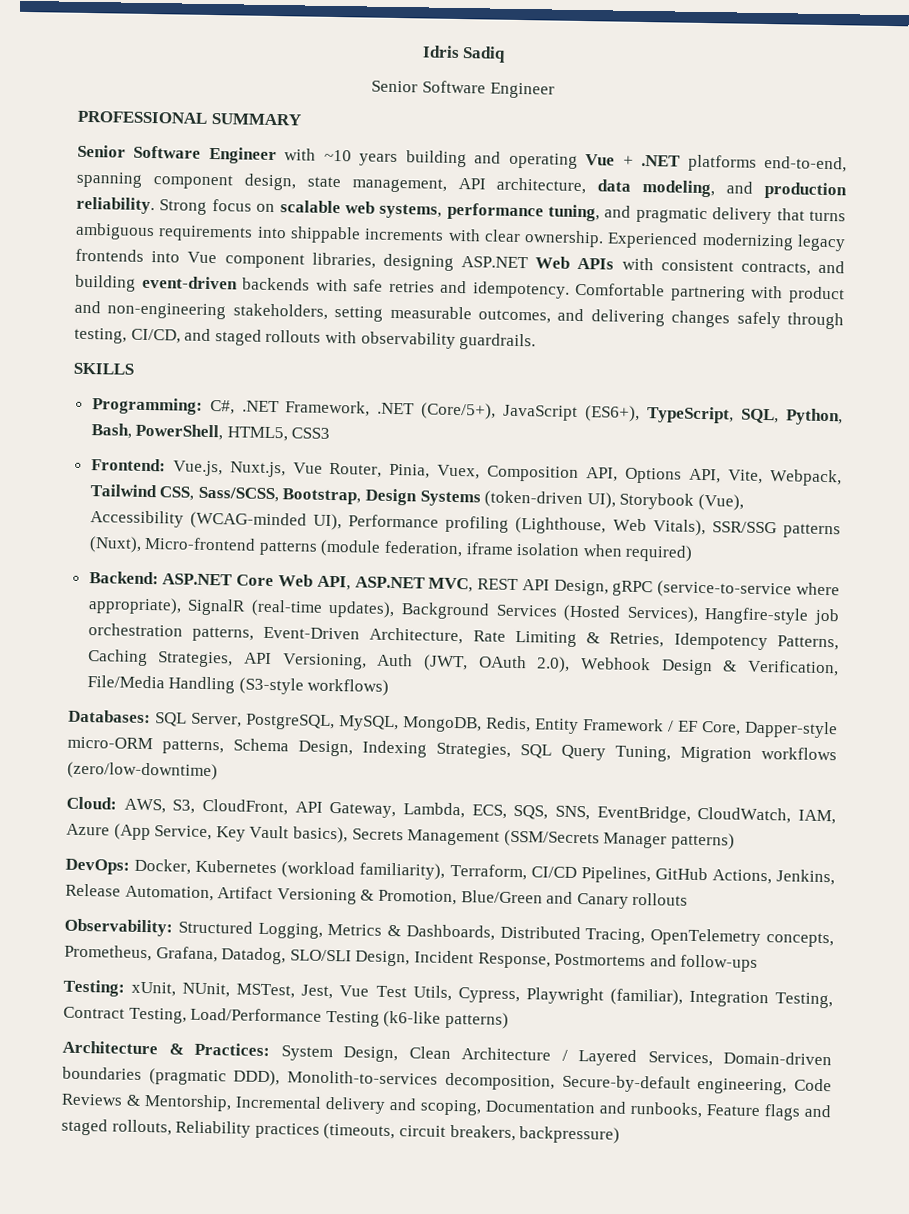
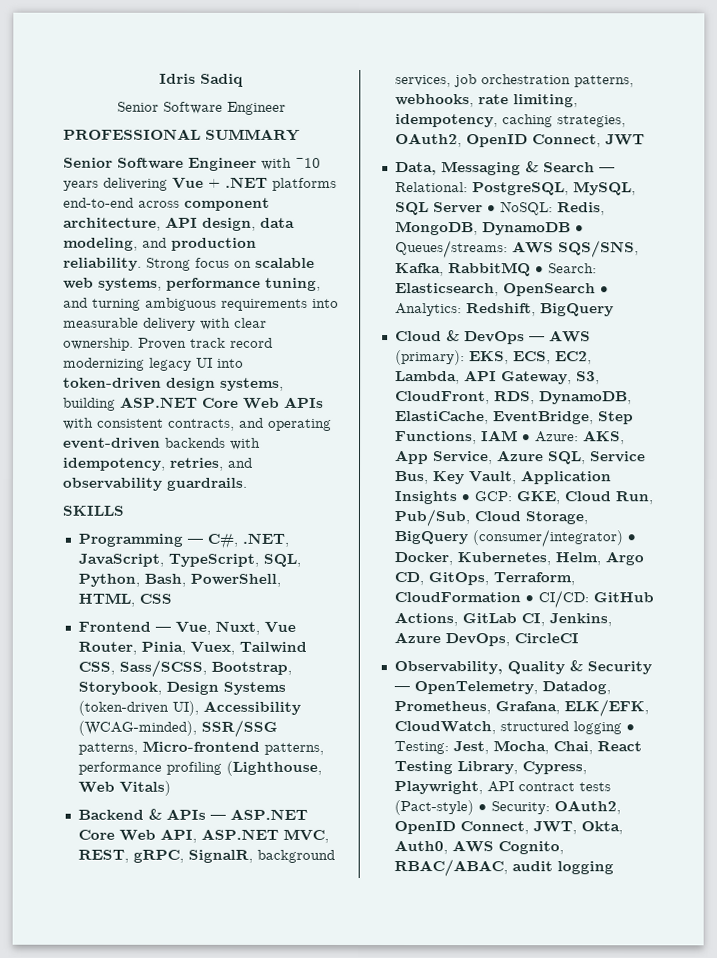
- Senior Software Engineer with ~10 years building and operating Vue + .NET platforms end-to-end, spanning component design, state management, API architecture, data modeling, and production reliability.
+ Senior Software Engineer with ~10 years delivering Vue + .NET platforms end-to-end across component architecture, API design, data modeling, and production reliability.
- Strong focus on scalable web systems, performance tuning, and pragmatic delivery that turns ambiguous requirements into shippable increments with clear ownership.
+ Strong focus on scalable web systems, performance tuning, and turning ambiguous requirements into measurable delivery with clear ownership.
- Experienced modernizing legacy frontends into Vue component libraries, designing ASP.NET Web APIs with consistent contracts, and building event-driven backends with safe retries and idempotency. Comfortable partnering with product and non-engineering stakeholders, setting measurable outcomes, and delivering changes safely through testing, CI/CD, and staged rollouts with observability guardrails.
+ Proven track record modernizing legacy UI into token-driven design systems, building ASP.NET Core Web APIs with consistent contracts, and operating event-driven backends with idempotency, retries, and observability guardrails.
  SKILLS
- Programming: C#, .NET Framework, .NET (Core/5+), JavaScript (ES6+), TypeScript, SQL, Python, Bash, PowerShell, HTML5, CSS3
- Frontend: Vue.js, Nuxt.js, Vue Router, Pinia, Vuex, Composition API, Options API, Vite, Webpack, Tailwind CSS, Sass/SCSS, Bootstrap, Design Systems (token-driven UI), Storybook (Vue), Accessibility (WCAG-minded UI), Performance profiling (Lighthouse, Web Vitals), SSR/SSG patterns (Nuxt), Micro-frontend patterns (module federation, iframe isolation when required)
- Backend: ASP.NET Core Web API, ASP.NET MVC, REST API Design, gRPC (service-to-service where appropriate), SignalR (real-time updates), Background Services (Hosted Services), Hangfire-style job orchestration patterns, Event-Driven Architecture, Rate Limiting & Retries, Idempotency Patterns, Caching Strategies, API Versioning, Auth (JWT, OAuth 2.0), Webhook Design & Verification, File/Media Handling (S3-style workflows)
- Databases: SQL Server, PostgreSQL, MySQL, MongoDB, Redis, Entity Framework / EF Core, Dapper-style micro-ORM patterns, Schema Design, Indexing Strategies, SQL Query Tuning, Migration workflows (zero/low-downtime)
- Cloud: AWS, S3, CloudFront, API Gateway, Lambda, ECS, SQS, SNS, EventBridge, CloudWatch, IAM, Azure (App Service, Key Vault basics), Secrets Management (SSM/Secrets Manager patterns)
- DevOps: Docker, Kubernetes (workload familiarity), Terraform, CI/CD Pipelines, GitHub Actions, Jenkins, Release Automation, Artifact Versioning & Promotion, Blue/Green and Canary rollouts
- Observability: Structured Logging, Metrics & Dashboards, Distributed Tracing, OpenTelemetry concepts, Prometheus, Grafana, Datadog, SLO/SLI Design, Incident Response, Postmortems and follow-ups
- Testing: xUnit, NUnit, MSTest, Jest, Vue Test Utils, Cypress, Playwright (familiar), Integration Testing, Contract Testing, Load/Performance Testing (k6-like patterns)
- Architecture & Practices: System Design, Clean Architecture / Layered Services, Domain-driven boundaries (pragmatic DDD), Monolith-to-services decomposition, Secure-by-default engineering, Code Reviews & Mentorship, Incremental delivery and scoping, Documentation and runbooks, Feature flags and staged rollouts, Reliability practices (timeouts, circuit breakers, backpressure)
+ Programming — C#, .NET, JavaScript, TypeScript, SQL, Python, Bash, PowerShell, HTML, CSS
+ Frontend — Vue, Nuxt, Vue Router, Pinia, Vuex, Tailwind CSS, Sass/SCSS, Bootstrap, Storybook, Design Systems (token-driven UI), Accessibility (WCAG-minded), SSR/SSG patterns, Micro-frontend patterns, performance profiling (Lighthouse, Web Vitals)
+ Backend & APIs — ASP.NET Core Web API, ASP.NET MVC, REST, gRPC, SignalR, background services, job orchestration patterns, webhooks, rate limiting, idempotency, caching strategies, OAuth2, OpenID Connect, JWT
+ Data, Messaging & Search — Relational: PostgreSQL, MySQL, SQL Server • NoSQL: Redis, MongoDB, DynamoDB • Queues/streams: AWS SQS/SNS, Kafka, RabbitMQ • Search: Elasticsearch, OpenSearch • Analytics: Redshift, BigQuery
+ Cloud & DevOps — AWS (primary): EKS, ECS, EC2, Lambda, API Gateway, S3, CloudFront, RDS, DynamoDB, ElastiCache, EventBridge, Step Functions, IAM • Azure: AKS, App Service, Azure SQL, Service Bus, Key Vault, Application Insights • GCP: GKE, Cloud Run, Pub/Sub, Cloud Storage, BigQuery (consumer/integrator) • Docker, Kubernetes, Helm, Argo CD, GitOps, Terraform, CloudFormation • CI/CD: GitHub Actions, GitLab CI, Jenkins, Azure DevOps, CircleCI
+ Observability, Quality & Security — OpenTelemetry, Datadog, Prometheus, Grafana, ELK/EFK, CloudWatch, structured logging • Testing: Jest, Mocha, Chai, React Testing Library, Cypress, Playwright, API contract tests (Pact-style) • Security: OAuth2, OpenID Connect, JWT, Okta, Auth0, AWS Cognito, RBAC/ABAC, audit logging

